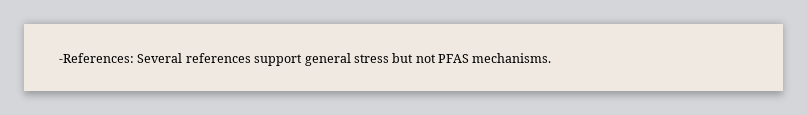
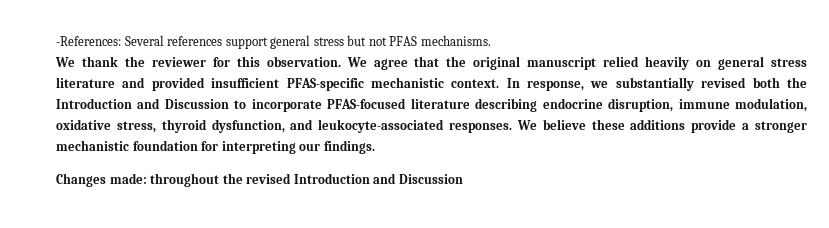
+ We thank the reviewer for this observation. We agree that the original manuscript relied heavily on general stress literature and provided insufficient PFAS-specific mechanistic context. In response, we substantially revised both the Introduction and Discussion to incorporate PFAS-focused literature describing endocrine disruption, immune modulation, oxidative stress, thyroid dysfunction, and leukocyte-associated responses. We believe these additions provide a stronger mechanistic foundation for interpreting our findings.
+ Changes made: throughout the revised Introduction and Discussion

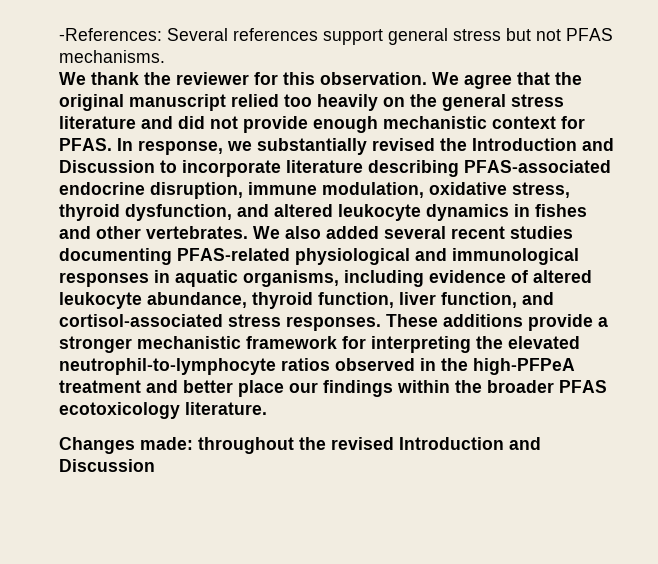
- We agree that the original manuscript relied heavily on general stress literature and provided insufficient PFAS-specific mechanistic context.
+ We agree that the original manuscript relied too heavily on the general stress literature and did not provide enough mechanistic context for PFAS.
- In response, we substantially revised both the Introduction and Discussion to incorporate PFAS-focused literature describing endocrine disruption, immune modulation, oxidative stress, thyroid dysfunction, and leukocyte-associated responses. We believe these additions provide a stronger mechanistic foundation for interpreting our findings.
+ In response, we substantially revised the Introduction and Discussion to incorporate literature describing PFAS-associated endocrine disruption, immune modulation, oxidative stress, thyroid dysfunction, and altered leukocyte dynamics in fishes and other vertebrates. We also added several recent studies documenting PFAS-related physiological and immunological responses in aquatic organisms, including evidence of altered leukocyte abundance, thyroid function, liver function, and cortisol-associated stress responses. These additions provide a stronger mechanistic framework for interpreting the elevated neutrophil-to-lymphocyte ratios observed in the high-PFPeA treatment and better place our findings within the broader PFAS ecotoxicology literature.

